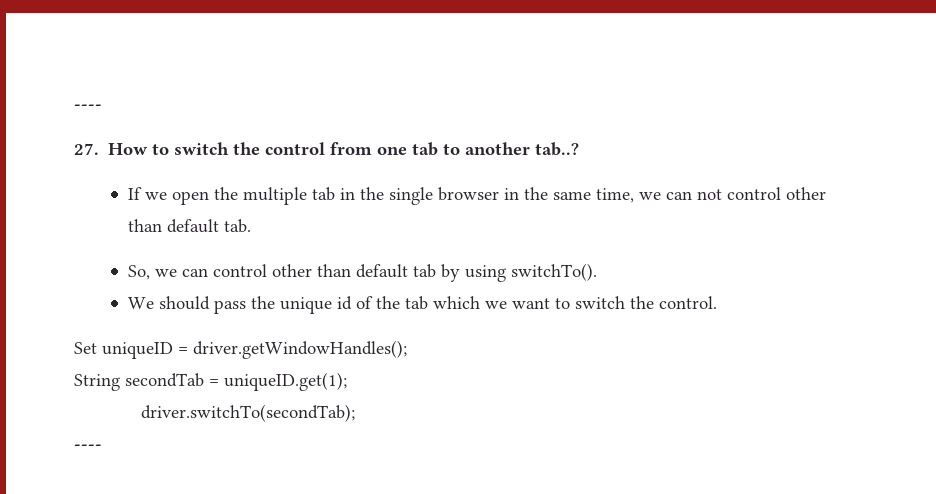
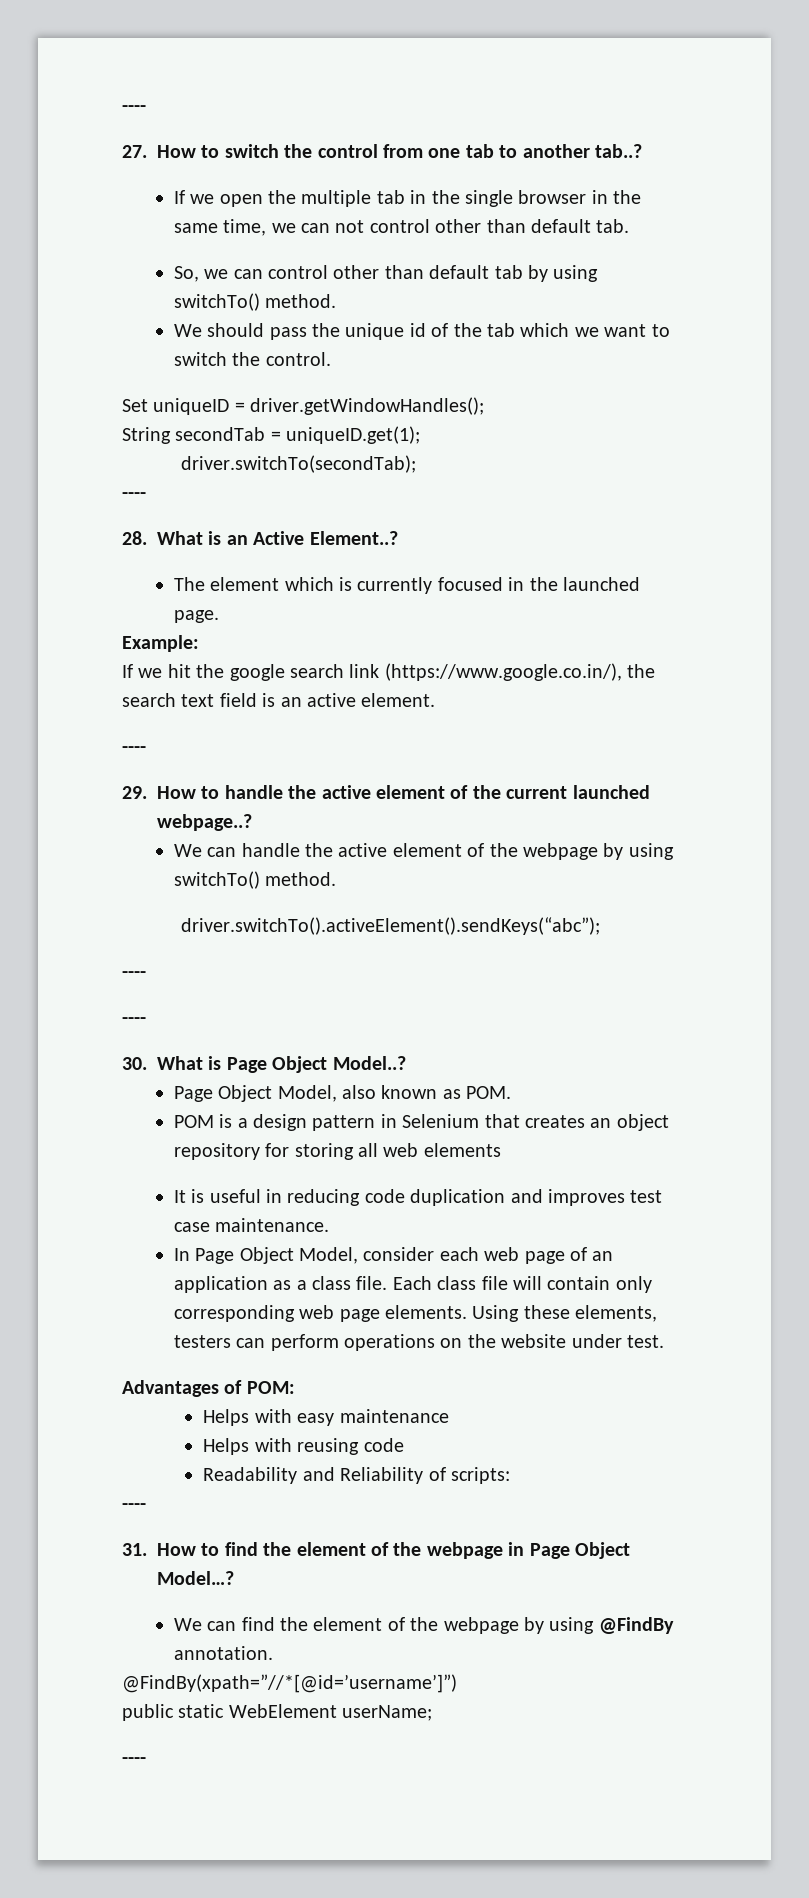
- So, we can control other than default tab by using switchTo().
+ So, we can control other than default tab by using switchTo() method.
+ 28. What is an Active Element..?
+ The element which is currently focused in the launched page.
+ Example:
+ If we hit the google search link (https://www.google.co.in/), the search text field is an active element.
+ ----
+ 29. How to handle the active element of the current launched webpage..?
+ We can handle the active element of the webpage by using switchTo() method.
+ driver.switchTo().activeElement().sendKeys(“abc”);
+ ----
+ ----
+ 30. What is Page Object Model..?
+ Page Object Model, also known as POM.
+ POM is a design pattern in Selenium that creates an object repository for storing all web elements
+ It is useful in reducing code duplication and improves test case maintenance.
+ In Page Object Model, consider each web page of an application as a class file. Each class file will contain only corresponding web page elements. Using these elements, testers can perform operations on the website under test.
+ Advantages of POM:
+ Helps with easy maintenance
+ Helps with reusing code
+ Readability and Reliability of scripts:
+ ----
+ 31. How to find the element of the webpage in Page Object Model…?
+ We can find the element of the webpage by using @FindBy annotation.
+ @FindBy(xpath=”//*[@id=’username’]”)
+ public static WebElement userName;
+ ----

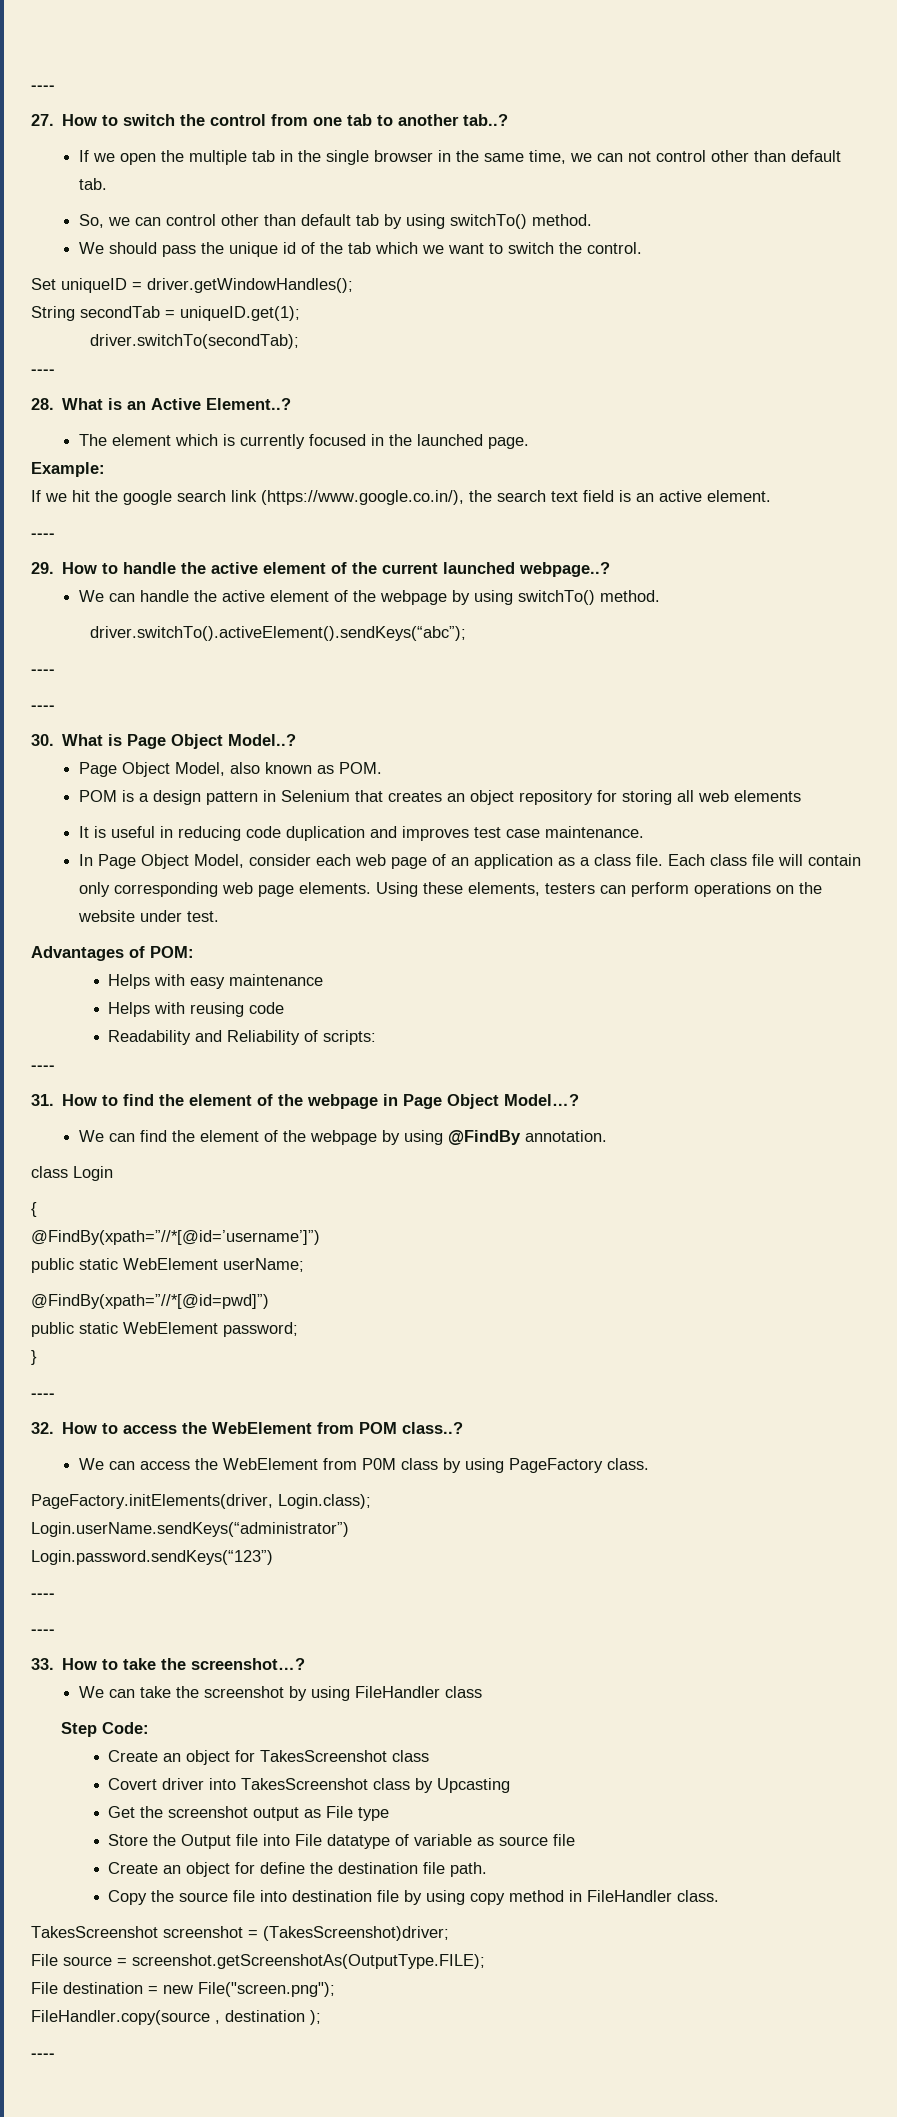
+ class Login
+ {
+ @FindBy(xpath=”//*[@id=pwd]”)
+ public static WebElement password;
+ }
+ ----
+ 32. How to access the WebElement from POM class..?
+ We can access the WebElement from P0M class by using PageFactory class.
+ PageFactory.initElements(driver, Login.class);
+ Login.userName.sendKeys(“administrator”)
+ Login.password.sendKeys(“123”)
+ ----
+ ----
+ 33. How to take the screenshot…?
+ We can take the screenshot by using FileHandler class
+ Step Code:
+ Create an object for TakesScreenshot class
+ Covert driver into TakesScreenshot class by Upcasting
+ Get the screenshot output as File type
+ Store the Output file into File datatype of variable as source file
+ Create an object for define the destination file path.
+ Copy the source file into destination file by using copy method in FileHandler class.
+ TakesScreenshot screenshot = (TakesScreenshot)driver;
+ File source = screenshot.getScreenshotAs(OutputType.FILE);
+ File destination = new File("screen.png");
+ FileHandler.copy(source , destination );

